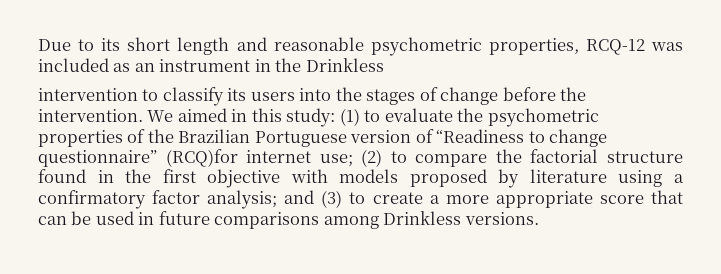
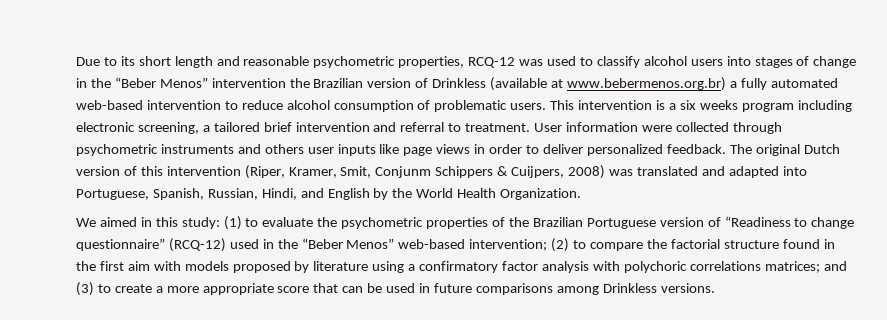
- Due to its short length and reasonable psychometric properties, RCQ-12 was included as an instrument in the Drinkless
- intervention to classify its users into the stages of change before the intervention. We aimed in this study:
+ Due to its short length and reasonable psychometric properties, RCQ-12 was used to classify alcohol users into stages of change in the “Beber Menos” intervention the Brazilian version of Drinkless (available at www.bebermenos.org.br) a fully automated web-based intervention to reduce alcohol consumption of problematic users. This intervention is a six weeks program including electronic screening, a tailored brief intervention and referral to treatment. User information were collected through psychometric instruments and others user inputs like page views in order to deliver personalized feedback. The original Dutch version of this intervention (Riper, Kramer, Smit, Conjunm Schippers & Cuijpers, 2008) was translated and adapted into Portuguese, Spanish, Russian, Hindi, and English by the World Health Organization.
+ We aimed in this study:
- (1) to evaluate the psychometric properties of the Brazilian Portuguese version of “Readiness to change questionnaire” (RCQ)for internet use;
+ (1) to evaluate the psychometric properties of the Brazilian Portuguese version of “Readiness to change questionnaire” (RCQ-12) used in the “Beber Menos” web-based intervention;
- (2) to compare the factorial structure found in the first objective with models proposed by literature using a confirmatory factor analysis;
+ (2) to compare the factorial structure found in the first aim with models proposed by literature using a confirmatory factor analysis with polychoric correlations matrices;

